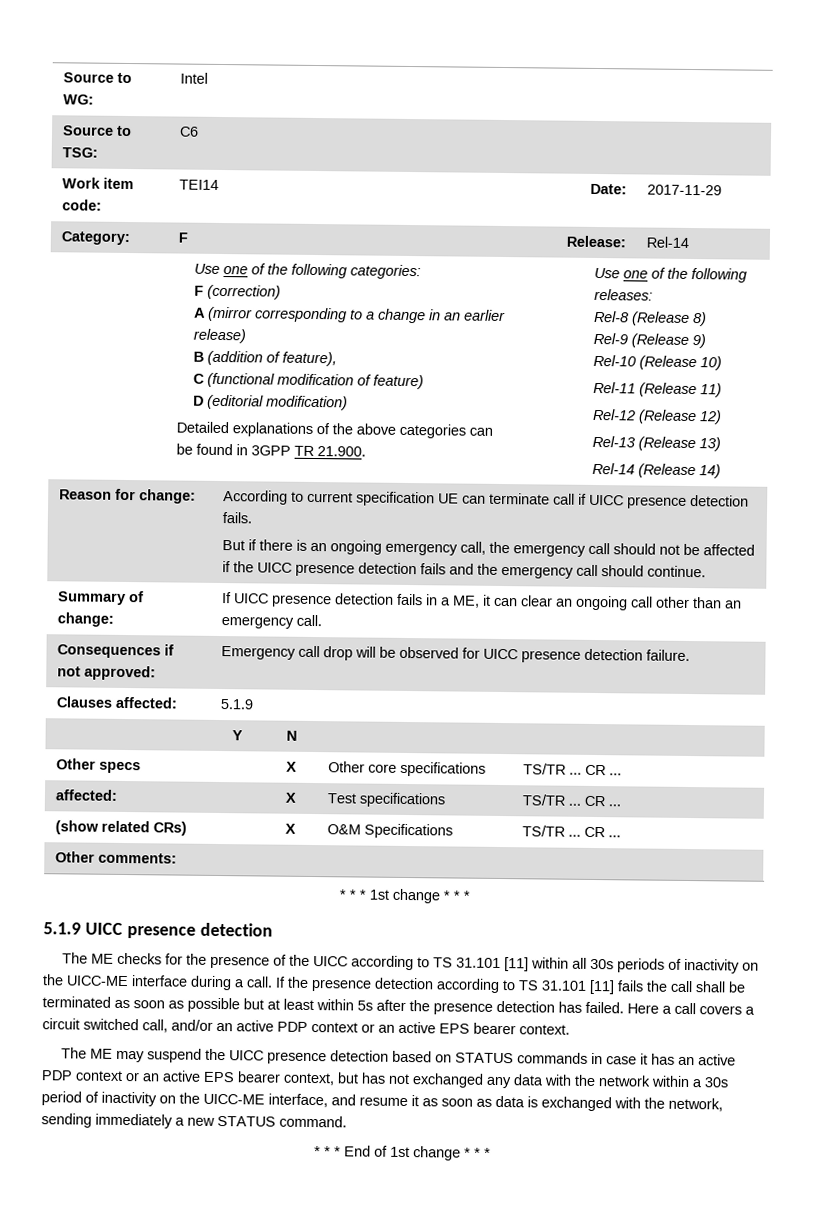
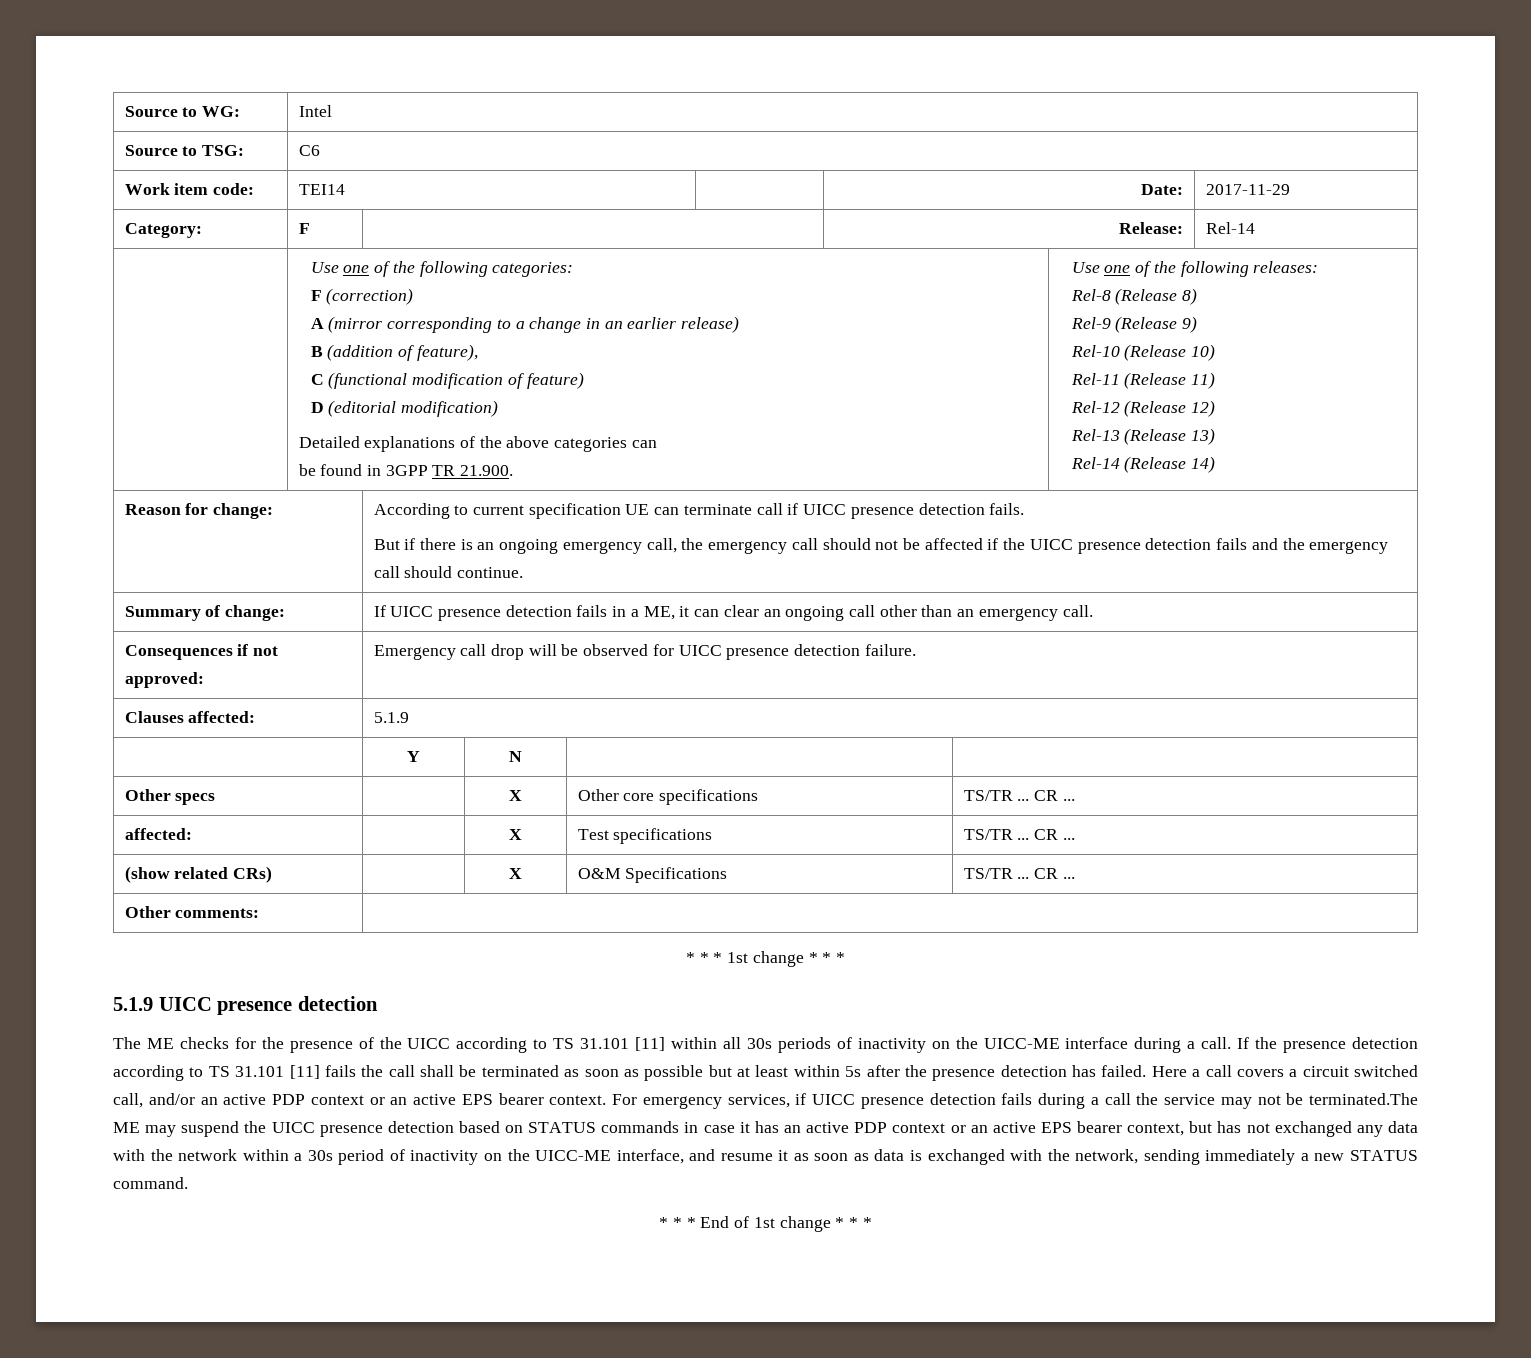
- Here a call covers a circuit switched call, and/or an active PDP context or an active EPS bearer context.
- The ME may suspend the UICC presence detection based on STATUS commands in case it has an active PDP context or an active EPS bearer context, but has not exchanged any data with the network within a 30s period of inactivity on the UICC-ME interface, and resume it as soon as data is exchanged with the network, sending immediately a new STATUS command.
+ Here a call covers a circuit switched call, and/or an active PDP context or an active EPS bearer context. For emergency services, if UICC presence detection fails during a call the service may not be terminated.The ME may suspend the UICC presence detection based on STATUS commands in case it has an active PDP context or an active EPS bearer context, but has not exchanged any data with the network within a 30s period of inactivity on the UICC-ME interface, and resume it as soon as data is exchanged with the network, sending immediately a new STATUS command.

